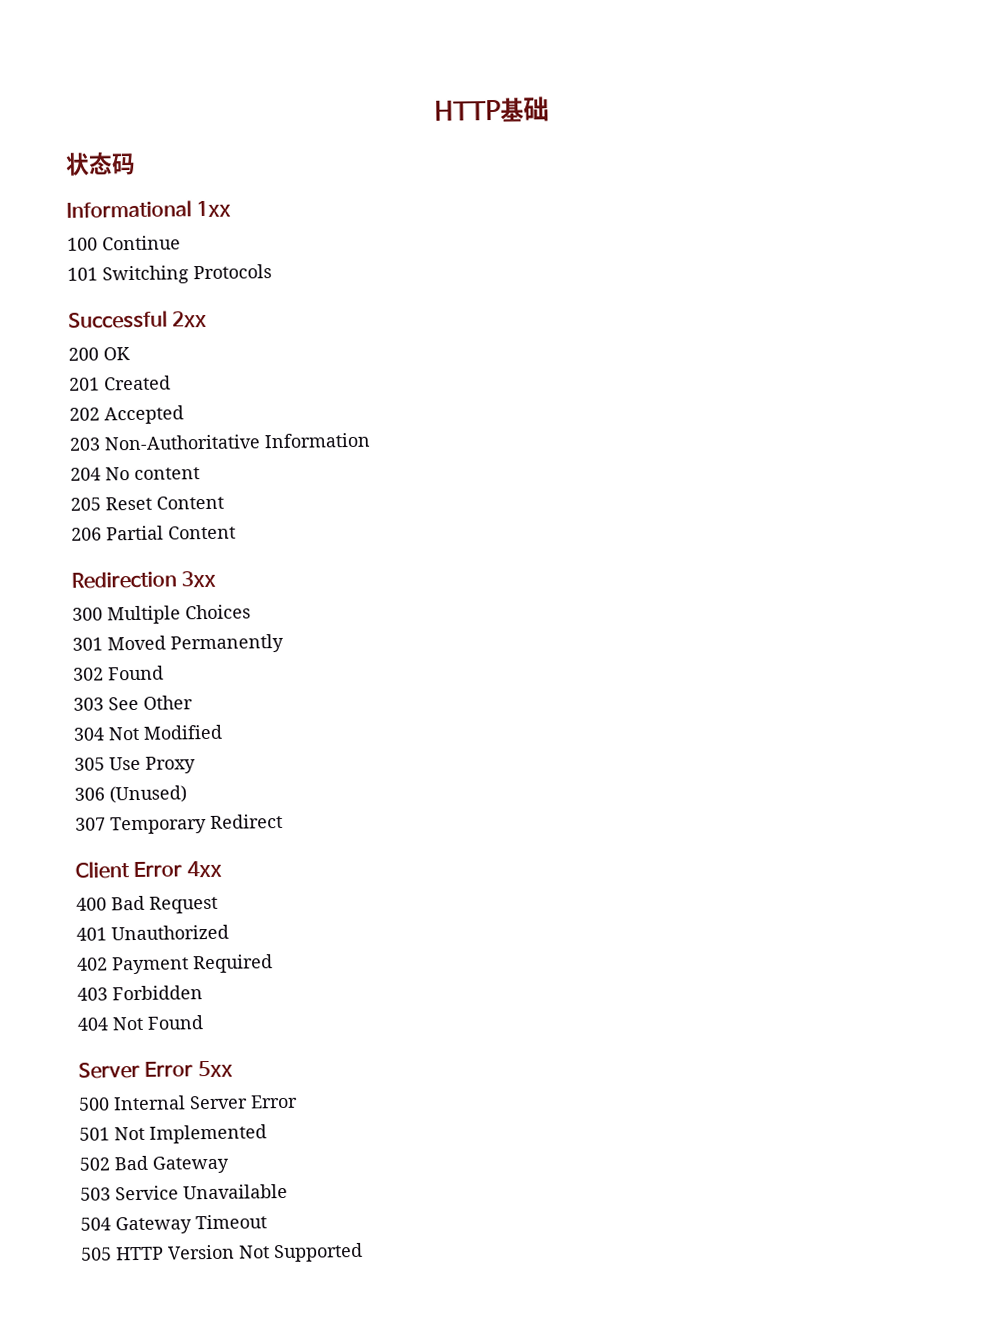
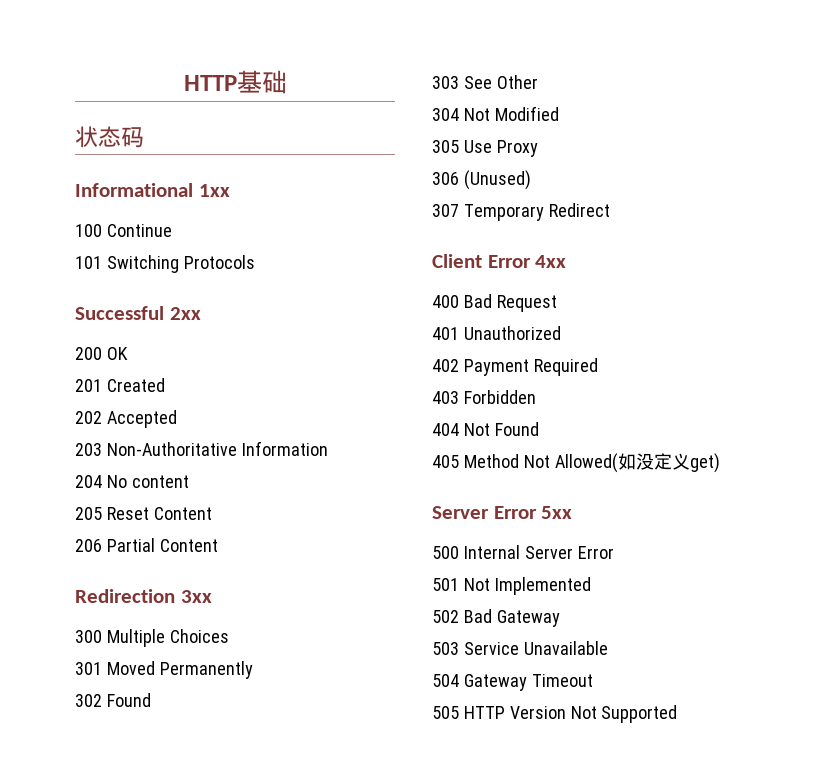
+ 405 Method Not Allowed(如没定义get)

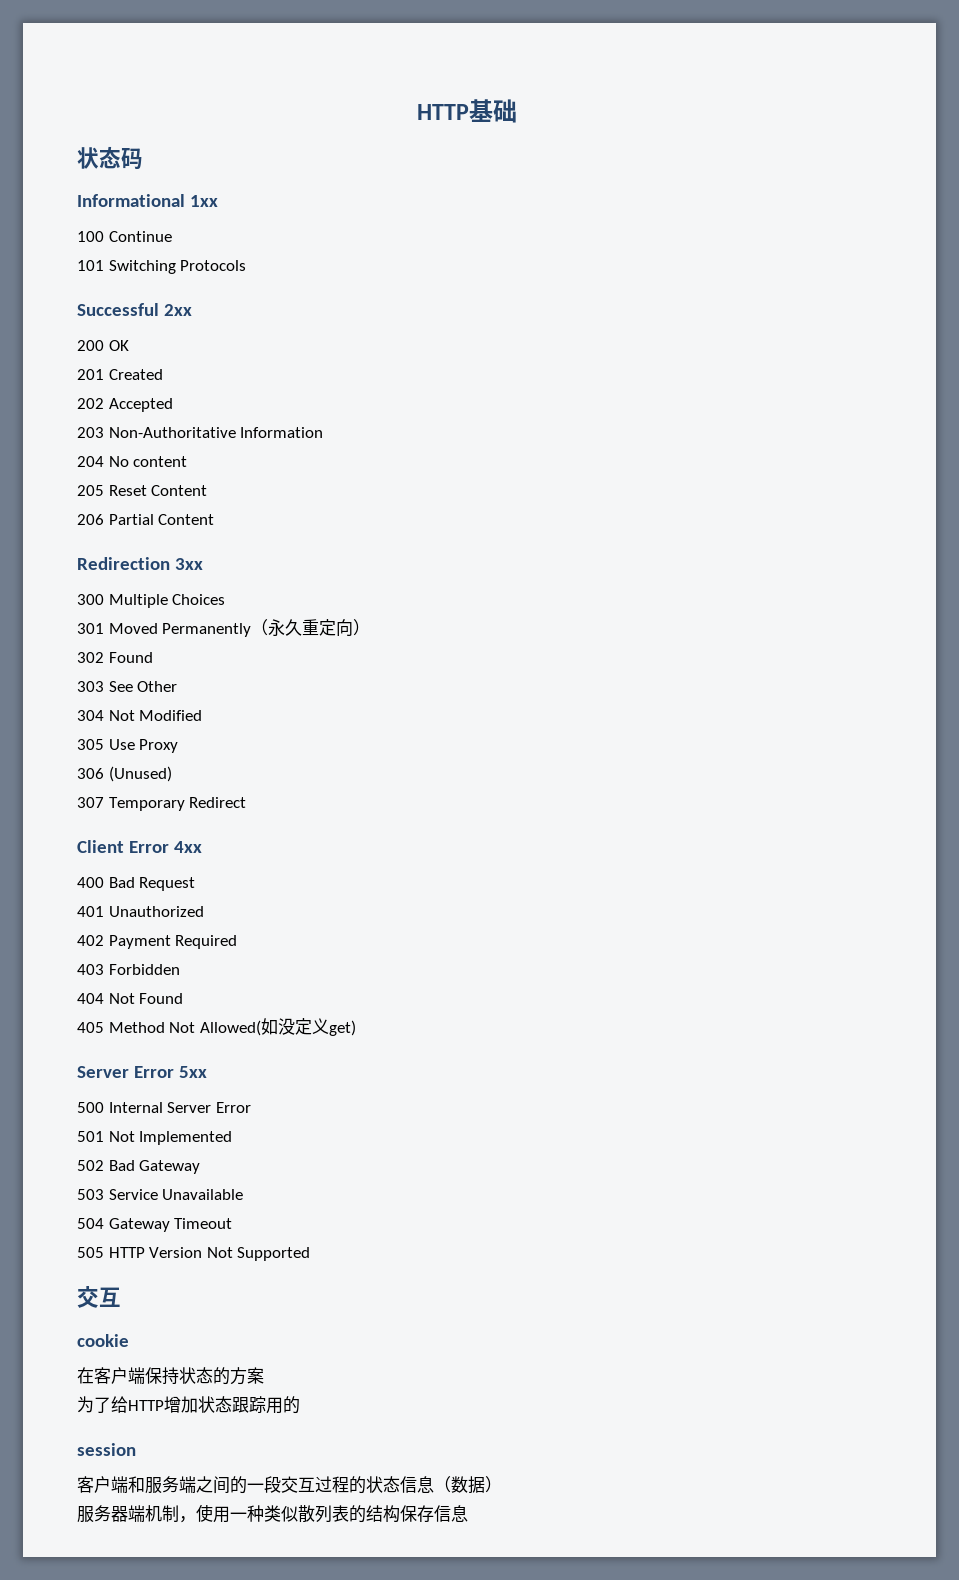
- 301 Moved Permanently
+ 301 Moved Permanently（永久重定向）
  505 HTTP Version Not Supported
+ 交互
+ cookie
+ 在客户端保持状态的方案
+ 为了给HTTP增加状态跟踪用的
+ session
+ 客户端和服务端之间的一段交互过程的状态信息（数据）
+ 服务器端机制，使用一种类似散列表的结构保存信息

